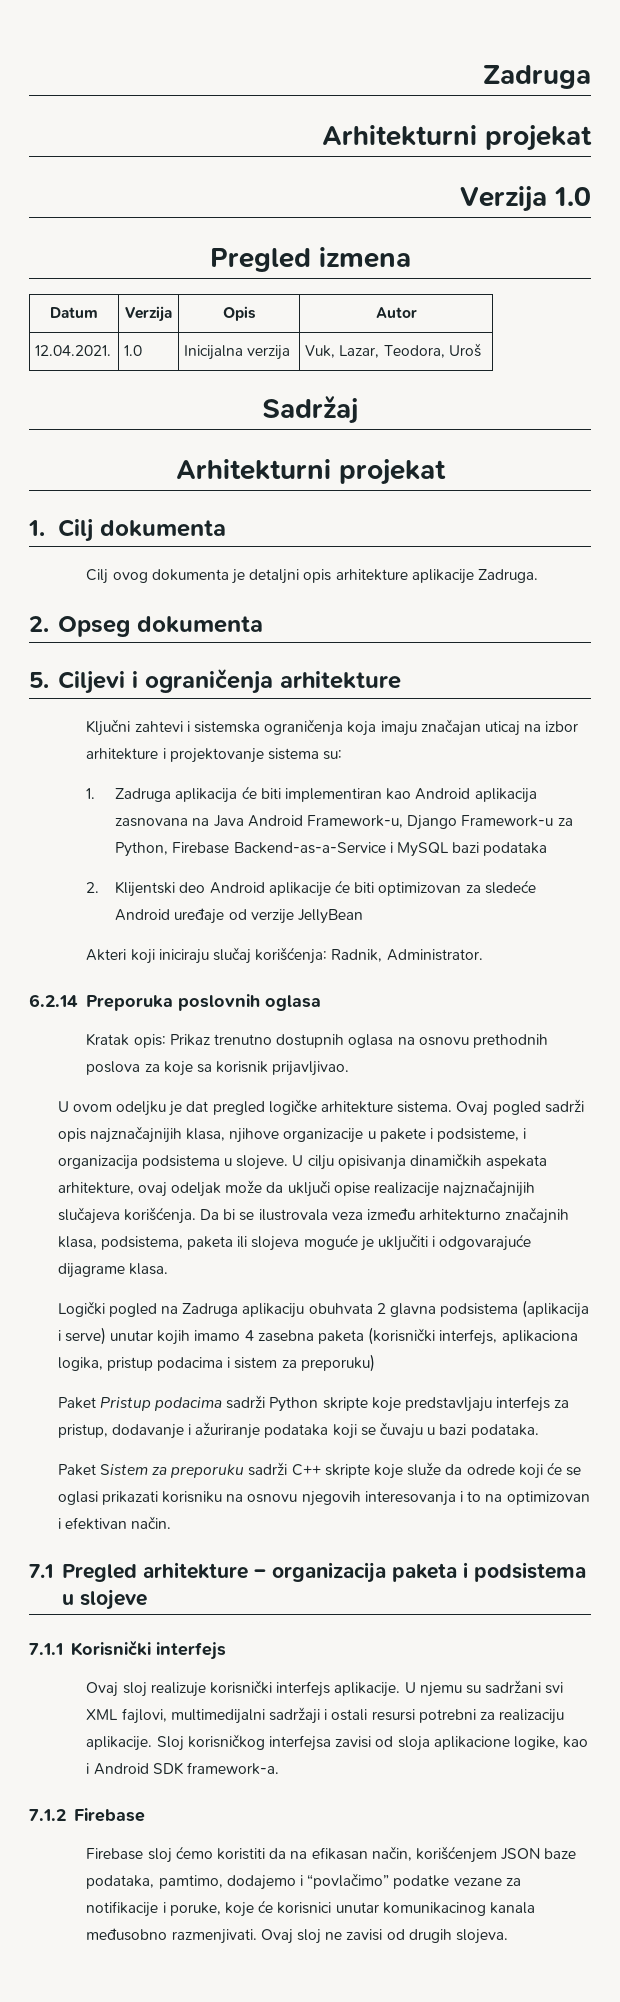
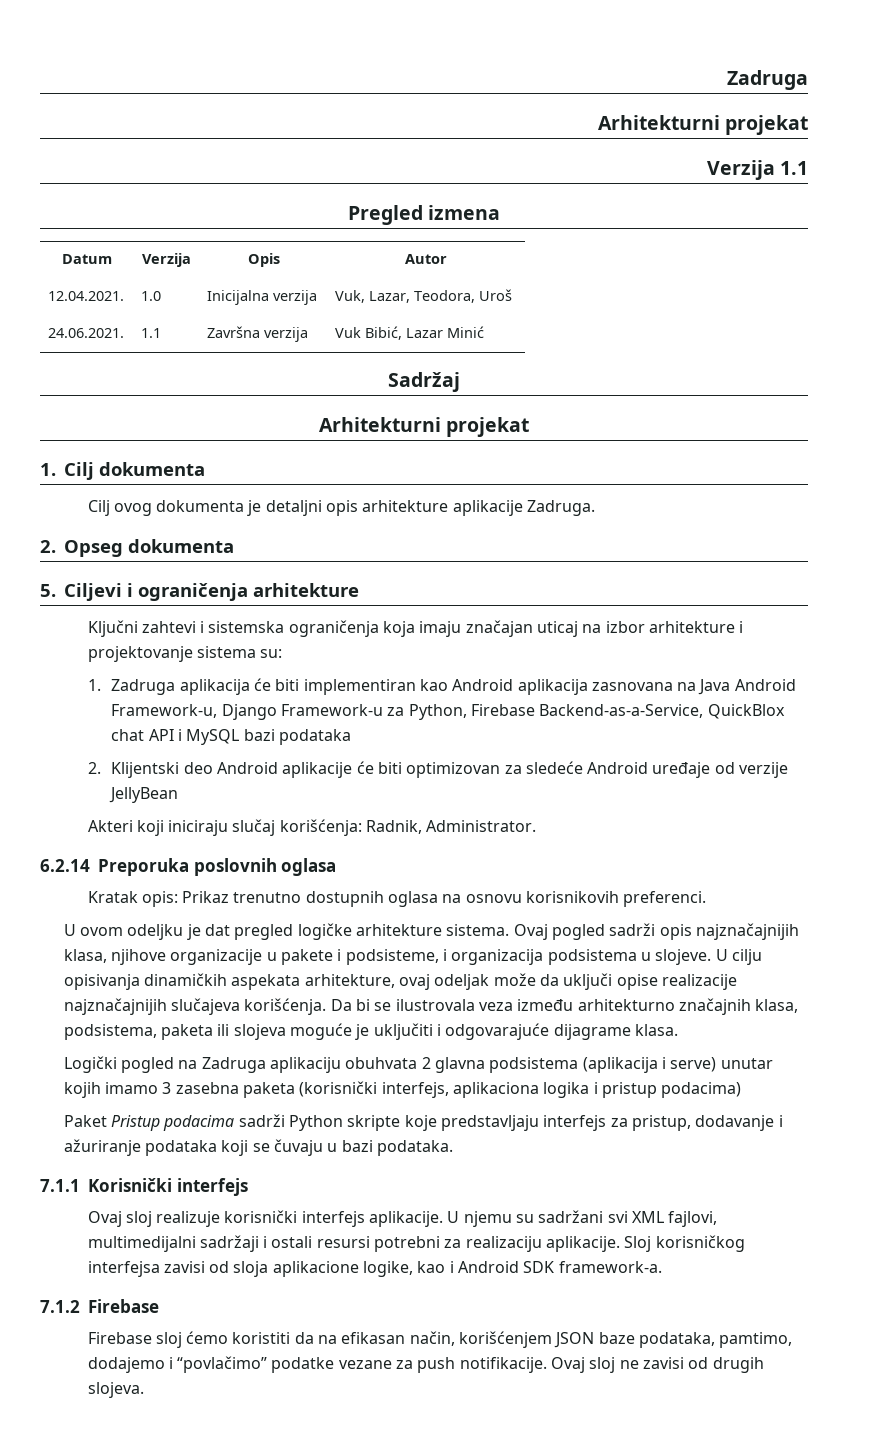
- Verzija 1.0
+ Verzija 1.1
+ 24.06.2021. | 1.1 | Završna verzija | Vuk Bibić, Lazar Minić
- 1. Zadruga aplikacija će biti implementiran kao Android aplikacija zasnovana na Java Android Framework-u, Django Framework-u za Python, Firebase Backend-as-a-Service i MySQL bazi podataka
+ 1. Zadruga aplikacija će biti implementiran kao Android aplikacija zasnovana na Java Android Framework-u, Django Framework-u za Python, Firebase Backend-as-a-Service, QuickBlox chat API i MySQL bazi podataka
- Kratak opis: Prikaz trenutno dostupnih oglasa na osnovu prethodnih poslova za koje sa korisnik prijavljivao.
+ Kratak opis: Prikaz trenutno dostupnih oglasa na osnovu korisnikovih preferenci.
- Logički pogled na Zadruga aplikaciju obuhvata 2 glavna podsistema (aplikacija i serve) unutar kojih imamo 4 zasebna paketa (korisnički interfejs, aplikaciona logika, pristup podacima i sistem za preporuku)
+ Logički pogled na Zadruga aplikaciju obuhvata 2 glavna podsistema (aplikacija i serve) unutar kojih imamo 3 zasebna paketa (korisnički interfejs, aplikaciona logika i pristup podacima)
- Paket Sistem za preporuku sadrži C++ skripte koje služe da odrede koji će se oglasi prikazati korisniku na osnovu njegovih interesovanja i to na optimizovan i efektivan način.
- 7.1 Pregled arhitekture – organizacija paketa i podsistema u slojeve
- Firebase sloj ćemo koristiti da na efikasan način, korišćenjem JSON baze podataka, pamtimo, dodajemo i “povlačimo” podatke vezane za notifikacije i poruke, koje će korisnici unutar komunikacinog kanala međusobno razmenjivati.
+ Firebase sloj ćemo koristiti da na efikasan način, korišćenjem JSON baze podataka, pamtimo, dodajemo i “povlačimo” podatke vezane za push notifikacije.

